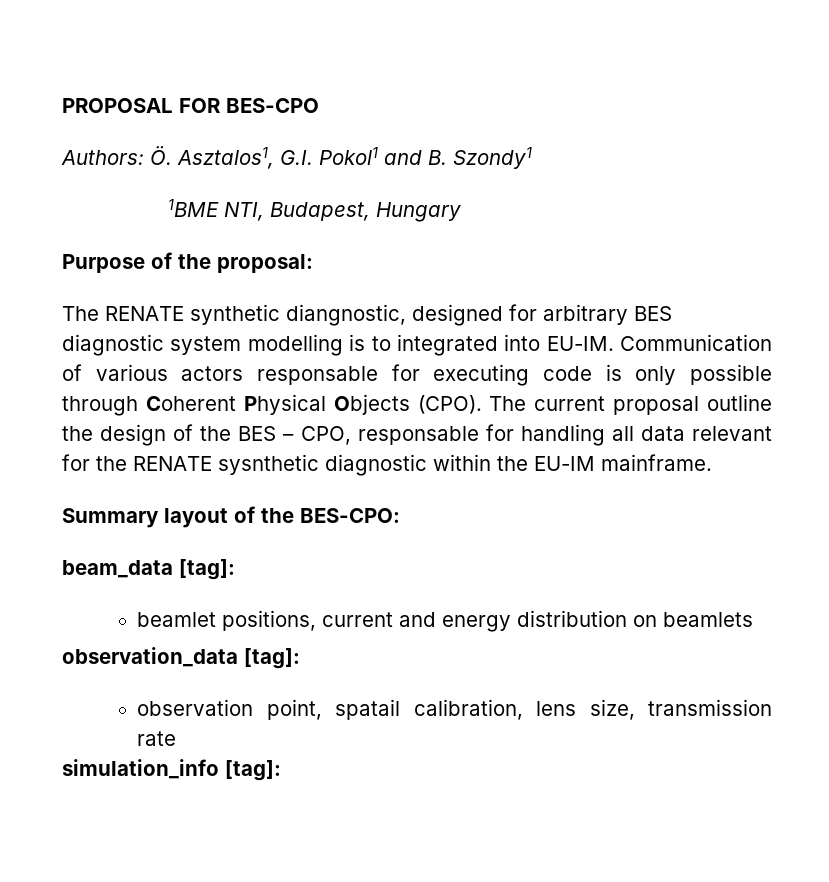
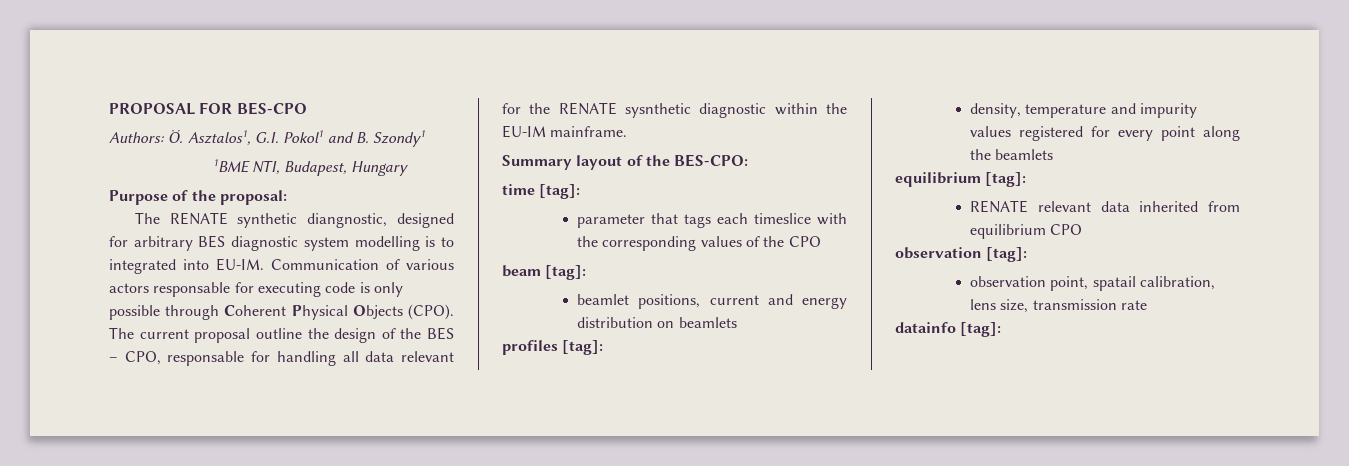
- beam_data [tag]:
+ time [tag]:
+ parameter that tags each timeslice with the corresponding values of the CPO
+ beam [tag]:
- observation_data [tag]:
+ profiles [tag]:
+ density, temperature and impurity values registered for every point along the beamlets
+ equilibrium [tag]:
+ RENATE relevant data inherited from equilibrium CPO
+ observation [tag]:
- simulation_info [tag]:
+ datainfo [tag]:

